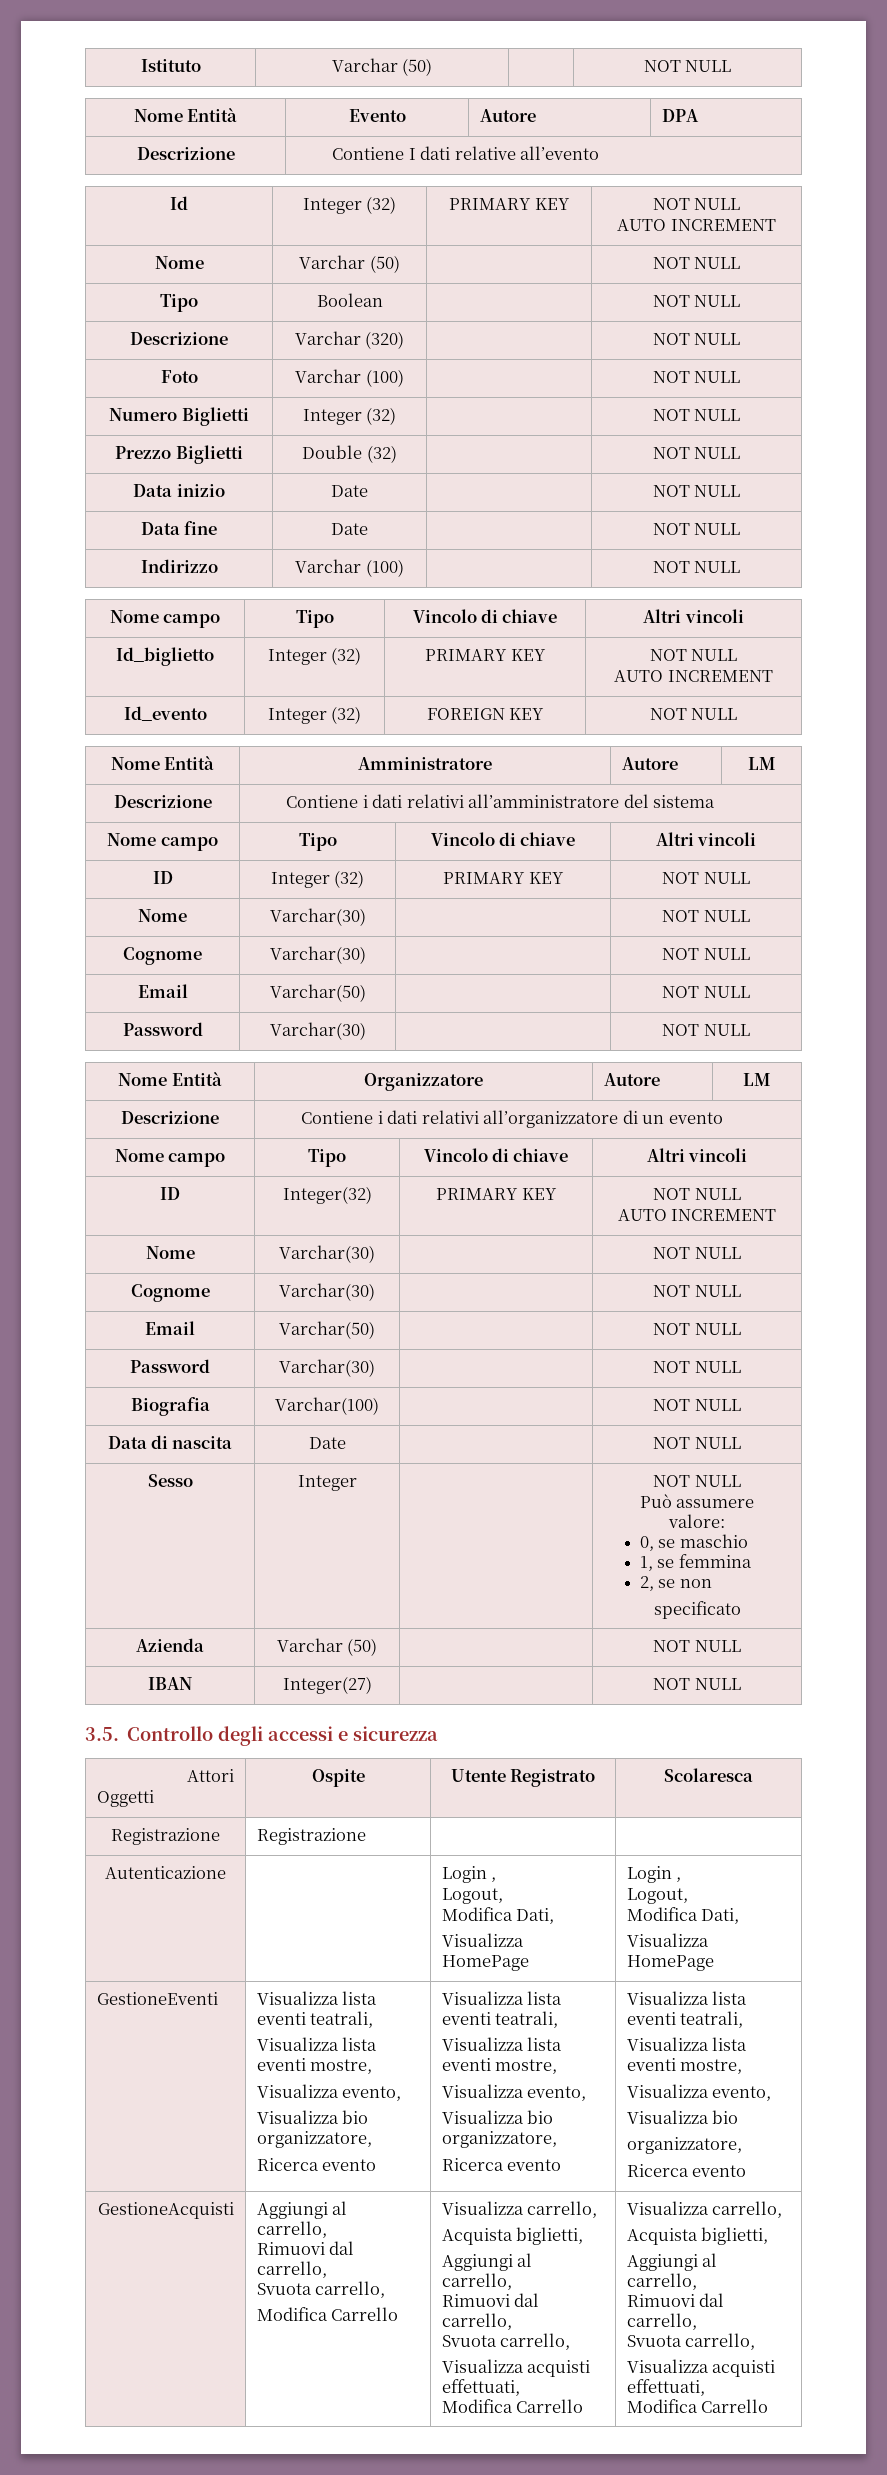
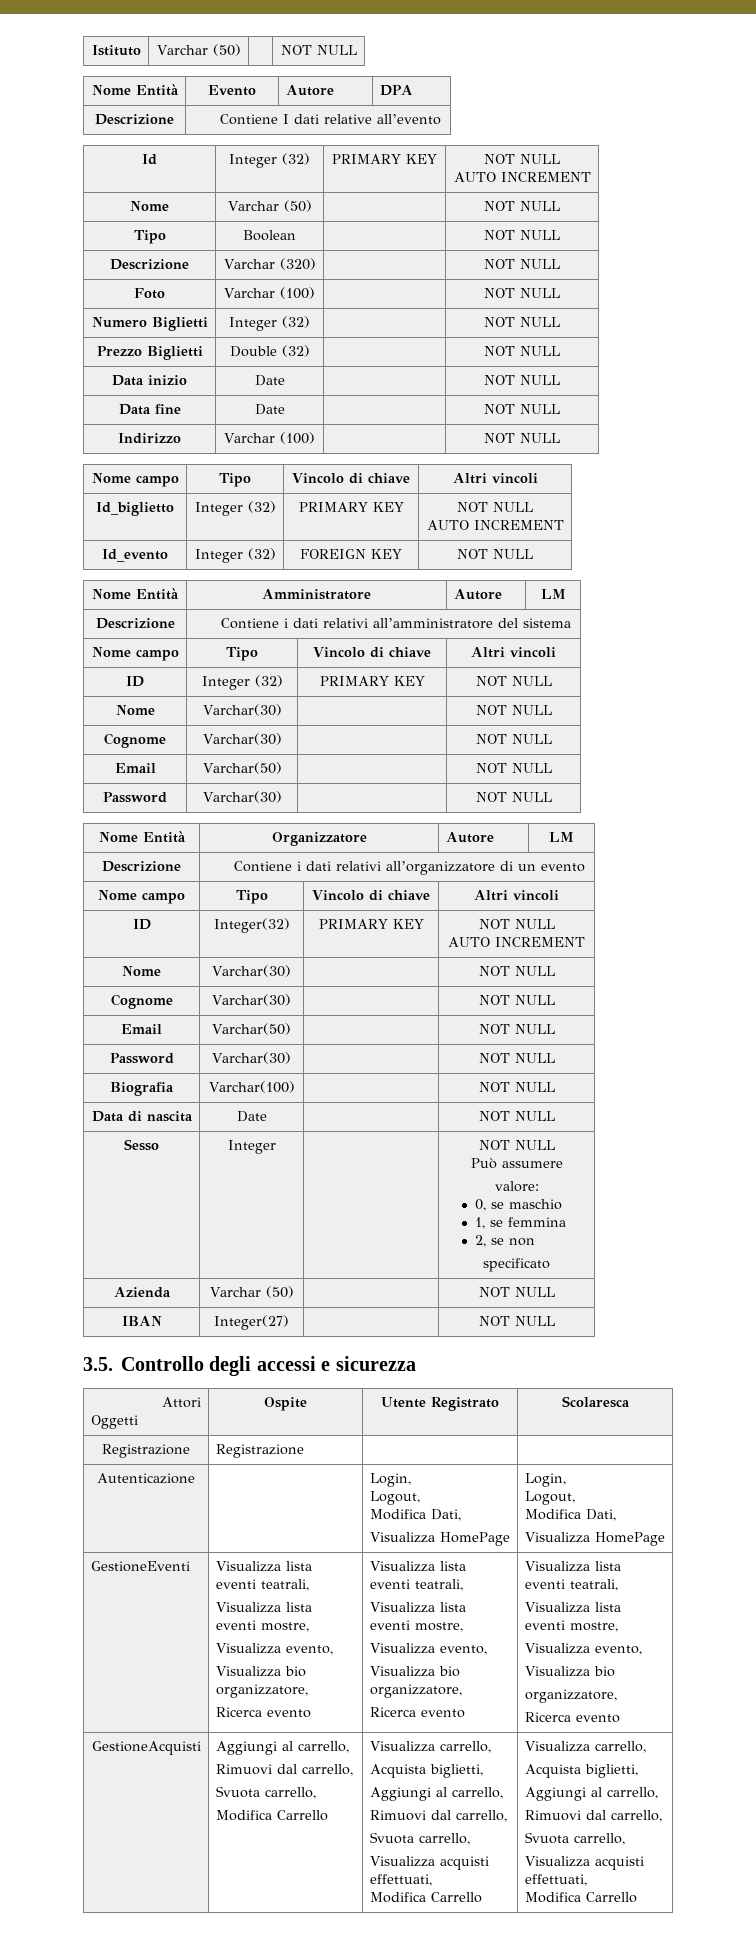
- Autenticazione | | Login ,
+ Autenticazione | | Login,
  Logout,
  Modifica Dati,
- Visualizza HomePage | Login ,
+ Visualizza HomePage | Login,

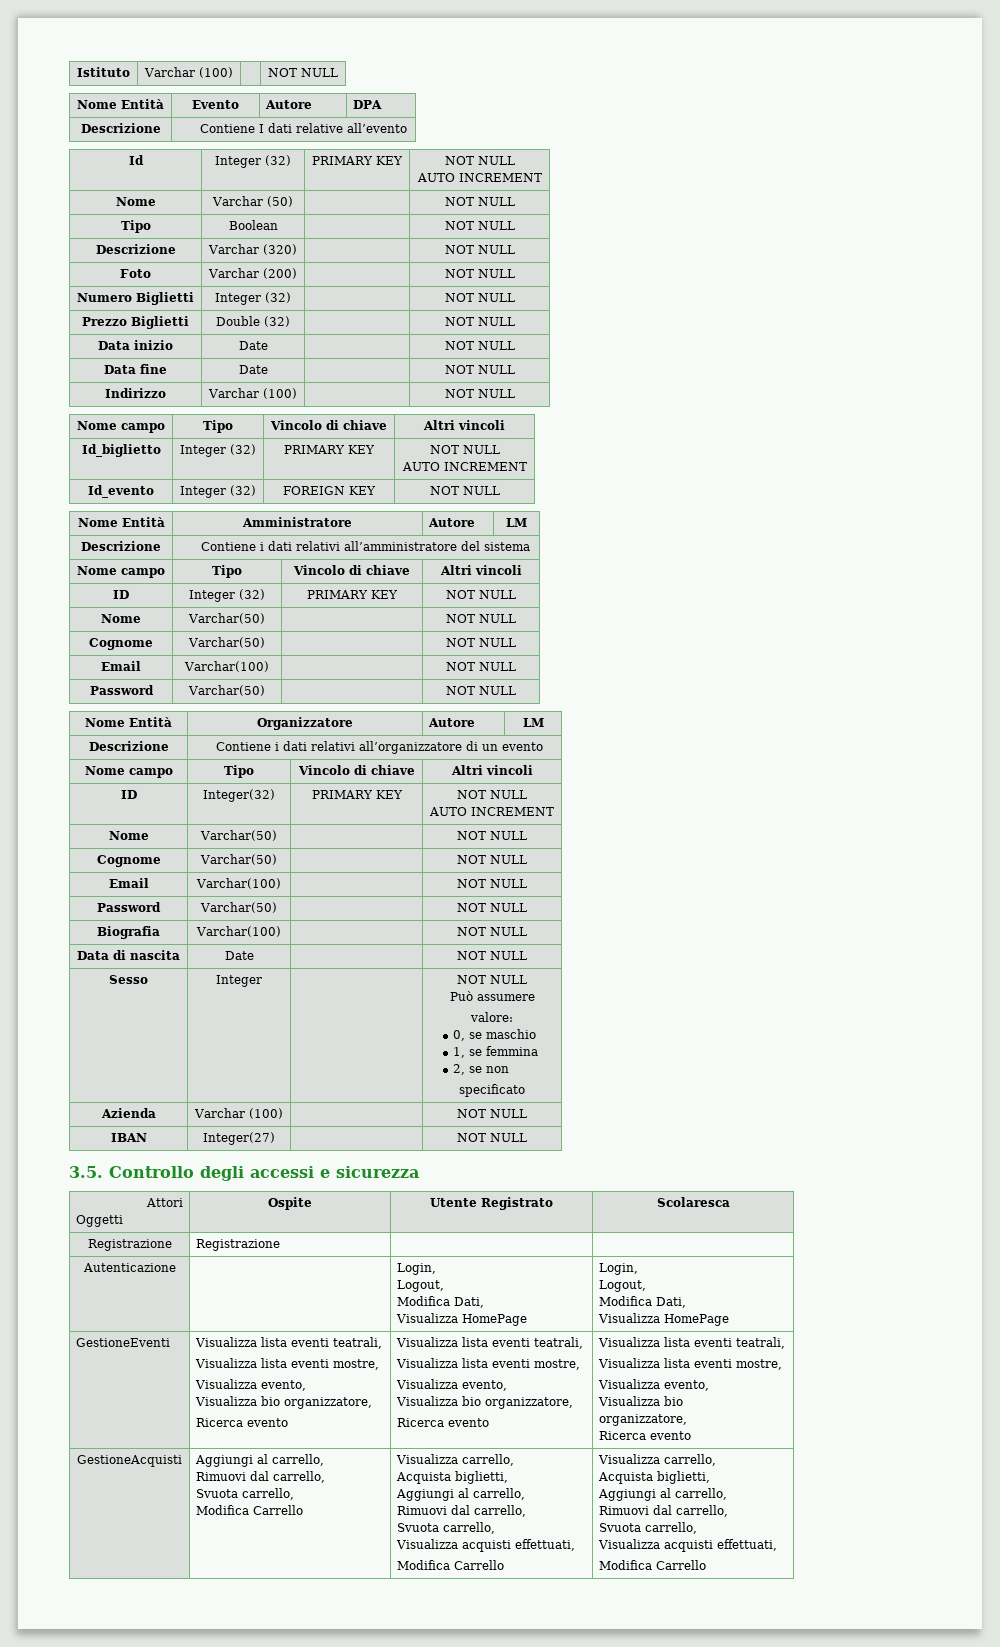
- Istituto | Varchar (50) | | NOT NULL
+ Istituto | Varchar (100) | | NOT NULL
- Foto | Varchar (100) | | NOT NULL
+ Foto | Varchar (200) | | NOT NULL
  ID | Integer (32) | PRIMARY KEY | NOT NULL
- Nome | Varchar(30) | | NOT NULL
- Cognome | Varchar(30) | | NOT NULL
- Email | Varchar(50) | | NOT NULL
- Password | Varchar(30) | | NOT NULL
+ Nome | Varchar(50) | | NOT NULL
+ Cognome | Varchar(50) | | NOT NULL
+ Email | Varchar(100) | | NOT NULL
+ Password | Varchar(50) | | NOT NULL
  ID | Integer(32) | PRIMARY KEY | NOT NULL
  AUTO INCREMENT
- Nome | Varchar(30) | | NOT NULL
- Cognome | Varchar(30) | | NOT NULL
- Email | Varchar(50) | | NOT NULL
- Password | Varchar(30) | | NOT NULL
+ Nome | Varchar(50) | | NOT NULL
+ Cognome | Varchar(50) | | NOT NULL
+ Email | Varchar(100) | | NOT NULL
+ Password | Varchar(50) | | NOT NULL
- Azienda | Varchar (50) | | NOT NULL
+ Azienda | Varchar (100) | | NOT NULL

